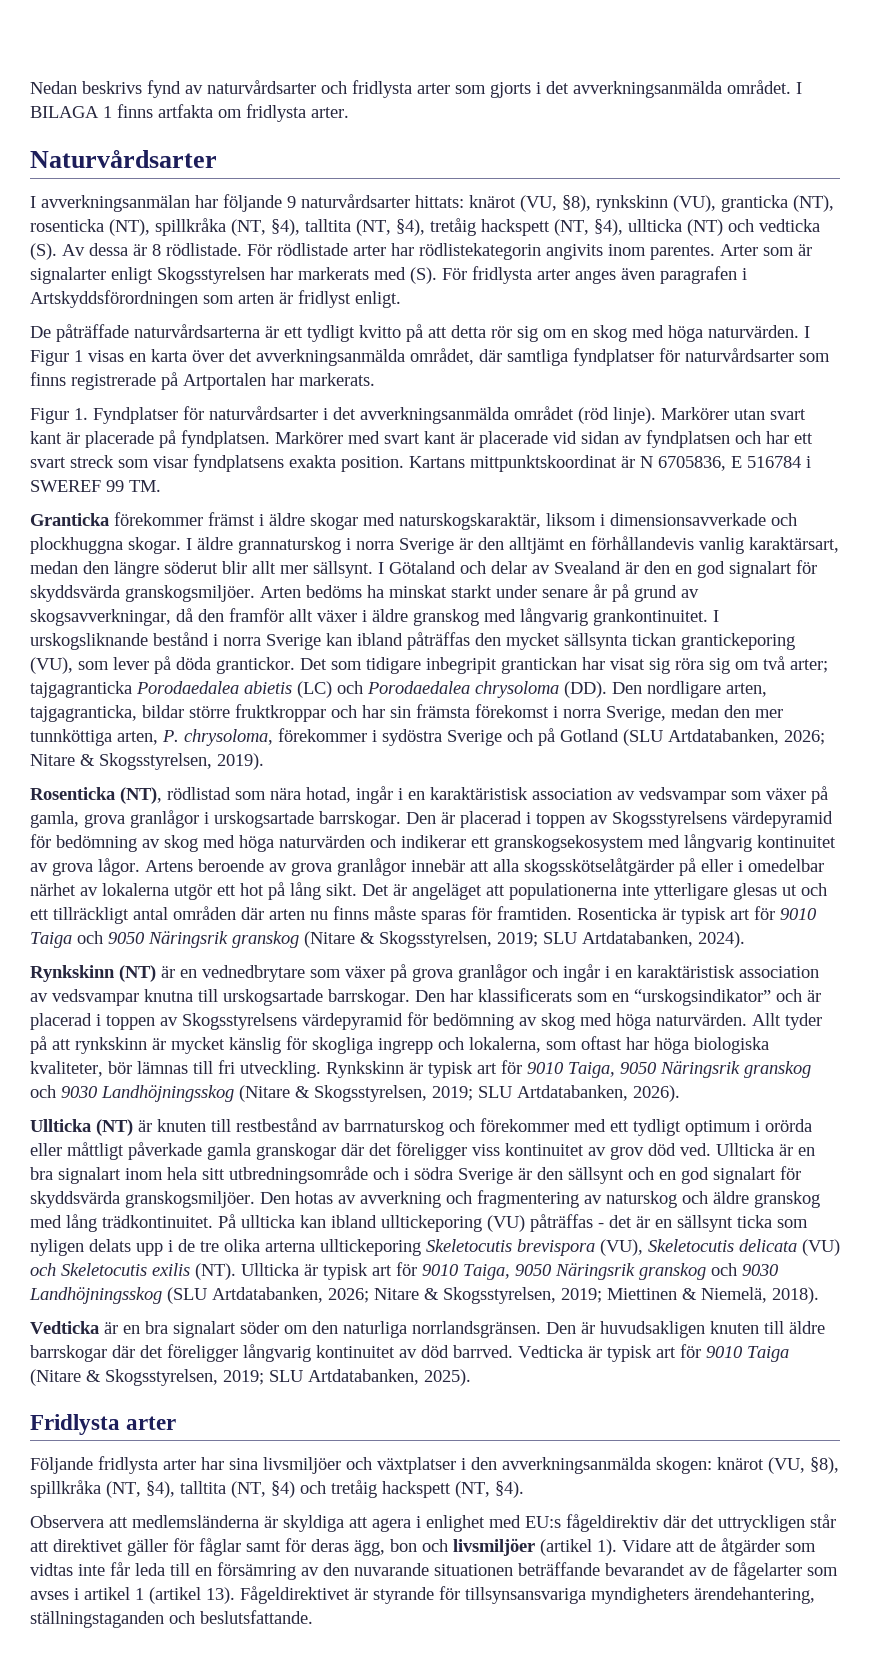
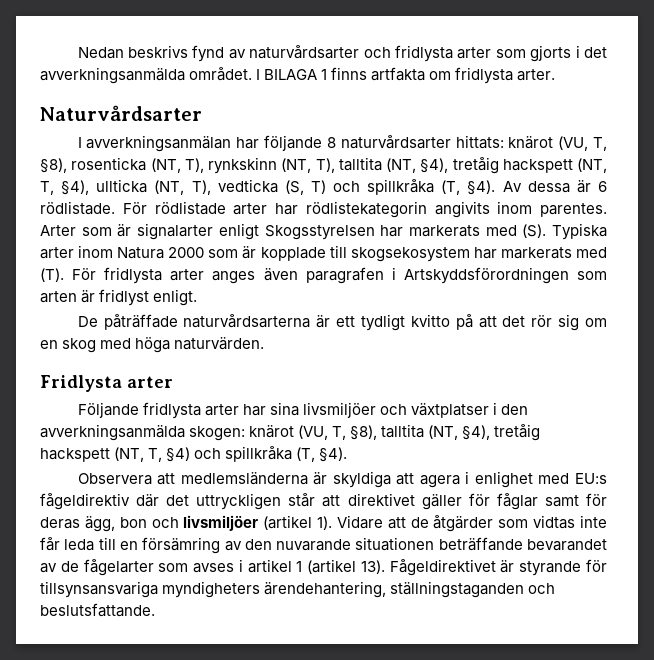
- I avverkningsanmälan har följande 9 naturvårdsarter hittats: knärot (VU, §8), rynkskinn (VU), granticka (NT), rosenticka (NT), spillkråka (NT, §4), talltita (NT, §4), tretåig hackspett (NT, §4), ullticka (NT) och vedticka (S). Av dessa är 8 rödlistade.
+ I avverkningsanmälan har följande 8 naturvårdsarter hittats: knärot (VU, T, §8), rosenticka (NT, T), rynkskinn (NT, T), talltita (NT, §4), tretåig hackspett (NT, T, §4), ullticka (NT, T), vedticka (S, T) och spillkråka (T, §4). Av dessa är 6 rödlistade.
- Arter som är signalarter enligt Skogsstyrelsen har markerats med (S). För fridlysta arter anges även paragrafen i Artskyddsförordningen som arten är fridlyst enligt.
+ Arter som är signalarter enligt Skogsstyrelsen har markerats med (S). Typiska arter inom Natura 2000 som är kopplade till skogsekosystem har markerats med (T). För fridlysta arter anges även paragrafen i Artskyddsförordningen som arten är fridlyst enligt.
- De påträffade naturvårdsarterna är ett tydligt kvitto på att detta rör sig om en skog med höga naturvärden. I Figur 1 visas en karta över det avverkningsanmälda området, där samtliga fyndplatser för naturvårdsarter som finns registrerade på Artportalen har markerats.
- Figur 1. Fyndplatser för naturvårdsarter i det avverkningsanmälda området (röd linje). Markörer utan svart kant är placerade på fyndplatsen. Markörer med svart kant är placerade vid sidan av fyndplatsen och har ett svart streck som visar fyndplatsens exakta position. Kartans mittpunktskoordinat är N 6705836, E 516784 i SWEREF 99 TM.
- Granticka förekommer främst i äldre skogar med naturskogskaraktär, liksom i dimensionsavverkade och plockhuggna skogar. I äldre grannaturskog i norra Sverige är den alltjämt en förhållandevis vanlig karaktärsart, medan den längre söderut blir allt mer sällsynt. I Götaland och delar av Svealand är den en god signalart för skyddsvärda granskogsmiljöer. Arten bedöms ha minskat starkt under senare år på grund av skogsavverkningar, då den framför allt växer i äldre granskog med långvarig grankontinuitet. I urskogsliknande bestånd i norra Sverige kan ibland påträffas den mycket sällsynta tickan grantickeporing (VU), som lever på döda grantickor. Det som tidigare inbegripit grantickan har visat sig röra sig om två arter; tajgagranticka Porodaedalea abietis (LC) och Porodaedalea chrysoloma (DD). Den nordligare arten, tajgagranticka, bildar större fruktkroppar och har sin främsta förekomst i norra Sverige, medan den mer tunnköttiga arten, P. chrysoloma, förekommer i sydöstra Sverige och på Gotland (SLU Artdatabanken, 2026; Nitare & Skogsstyrelsen, 2019).
- Rosenticka (NT), rödlistad som nära hotad, ingår i en karaktäristisk association av vedsvampar som växer på gamla, grova granlågor i urskogsartade barrskogar. Den är placerad i toppen av Skogsstyrelsens värdepyramid för bedömning av skog med höga naturvärden och indikerar ett granskogsekosystem med långvarig kontinuitet av grova lågor. Artens beroende av grova granlågor innebär att alla skogsskötselåtgärder på eller i omedelbar närhet av lokalerna utgör ett hot på lång sikt. Det är angeläget att populationerna inte ytterligare glesas ut och ett tillräckligt antal områden där arten nu finns måste sparas för framtiden. Rosenticka är typisk art för 9010 Taiga och 9050 Näringsrik granskog (Nitare & Skogsstyrelsen, 2019; SLU Artdatabanken, 2024).
- Rynkskinn (NT) är en vednedbrytare som växer på grova granlågor och ingår i en karaktäristisk association av vedsvampar knutna till urskogsartade barrskogar. Den har klassificerats som en “urskogsindikator” och är placerad i toppen av Skogsstyrelsens värdepyramid för bedömning av skog med höga naturvärden. Allt tyder på att rynkskinn är mycket känslig för skogliga ingrepp och lokalerna, som oftast har höga biologiska kvaliteter, bör lämnas till fri utveckling. Rynkskinn är typisk art för 9010 Taiga, 9050 Näringsrik granskog och 9030 Landhöjningsskog (Nitare & Skogsstyrelsen, 2019; SLU Artdatabanken, 2026).
- Ullticka (NT) är knuten till restbestånd av barrnaturskog och förekommer med ett tydligt optimum i orörda eller måttligt påverkade gamla granskogar där det föreligger viss kontinuitet av grov död ved. Ullticka är en bra signalart inom hela sitt utbredningsområde och i södra Sverige är den sällsynt och en god signalart för skyddsvärda granskogsmiljöer. Den hotas av avverkning och fragmentering av naturskog och äldre granskog med lång trädkontinuitet. På ullticka kan ibland ulltickeporing (VU) påträffas - det är en sällsynt ticka som nyligen delats upp i de tre olika arterna ulltickeporing Skeletocutis brevispora (VU), Skeletocutis delicata (VU) och Skeletocutis exilis (NT). Ullticka är typisk art för 9010 Taiga, 9050 Näringsrik granskog och 9030 Landhöjningsskog (SLU Artdatabanken, 2026; Nitare & Skogsstyrelsen, 2019; Miettinen & Niemelä, 2018).
- Vedticka är en bra signalart söder om den naturliga norrlandsgränsen. Den är huvudsakligen knuten till äldre barrskogar där det föreligger långvarig kontinuitet av död barrved. Vedticka är typisk art för 9010 Taiga (Nitare & Skogsstyrelsen, 2019; SLU Artdatabanken, 2025).
+ De påträffade naturvårdsarterna är ett tydligt kvitto på att det rör sig om en skog med höga naturvärden.
- Följande fridlysta arter har sina livsmiljöer och växtplatser i den avverkningsanmälda skogen: knärot (VU, §8), spillkråka (NT, §4), talltita (NT, §4) och tretåig hackspett (NT, §4).
+ Följande fridlysta arter har sina livsmiljöer och växtplatser i den avverkningsanmälda skogen: knärot (VU, T, §8), talltita (NT, §4), tretåig hackspett (NT, T, §4) och spillkråka (T, §4).

